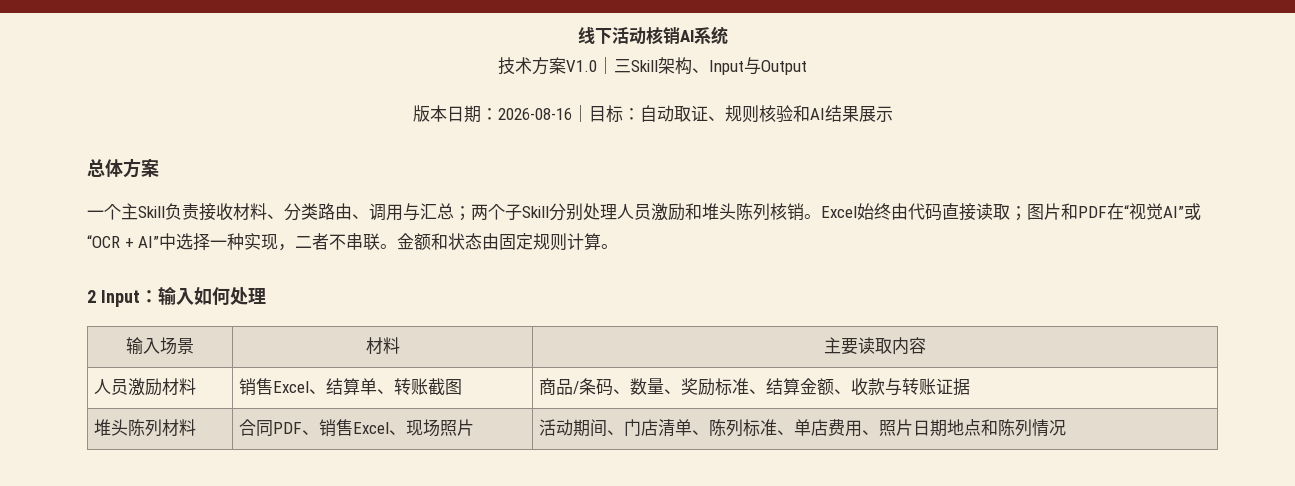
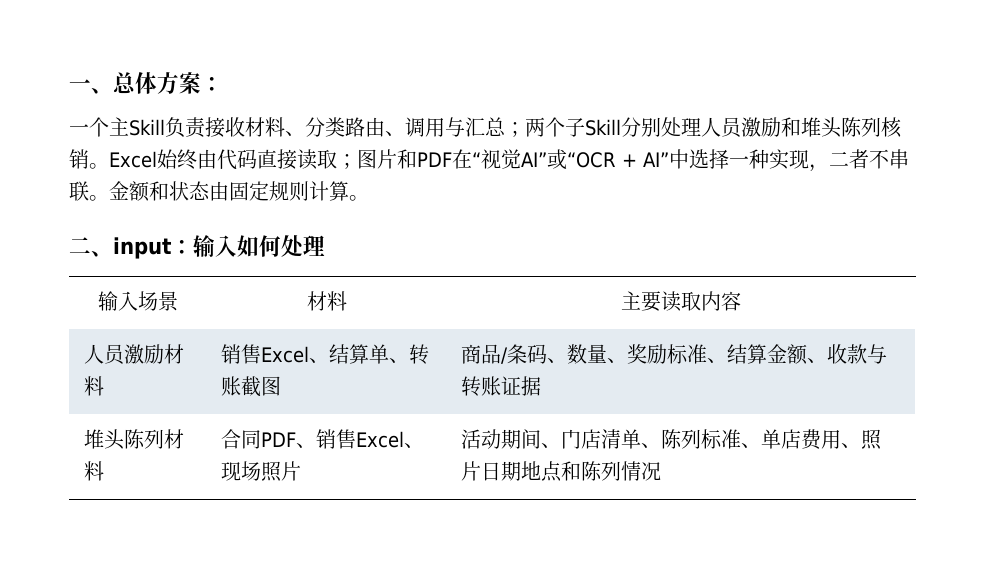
- 线下活动核销AI系统
- 技术方案V1.0｜三Skill架构、Input与Output
- 版本日期：2026-08-16｜目标：自动取证、规则核验和AI结果展示
- 总体方案
+ 一、总体方案：
- 2 Input：输入如何处理
+ 二、input：输入如何处理

